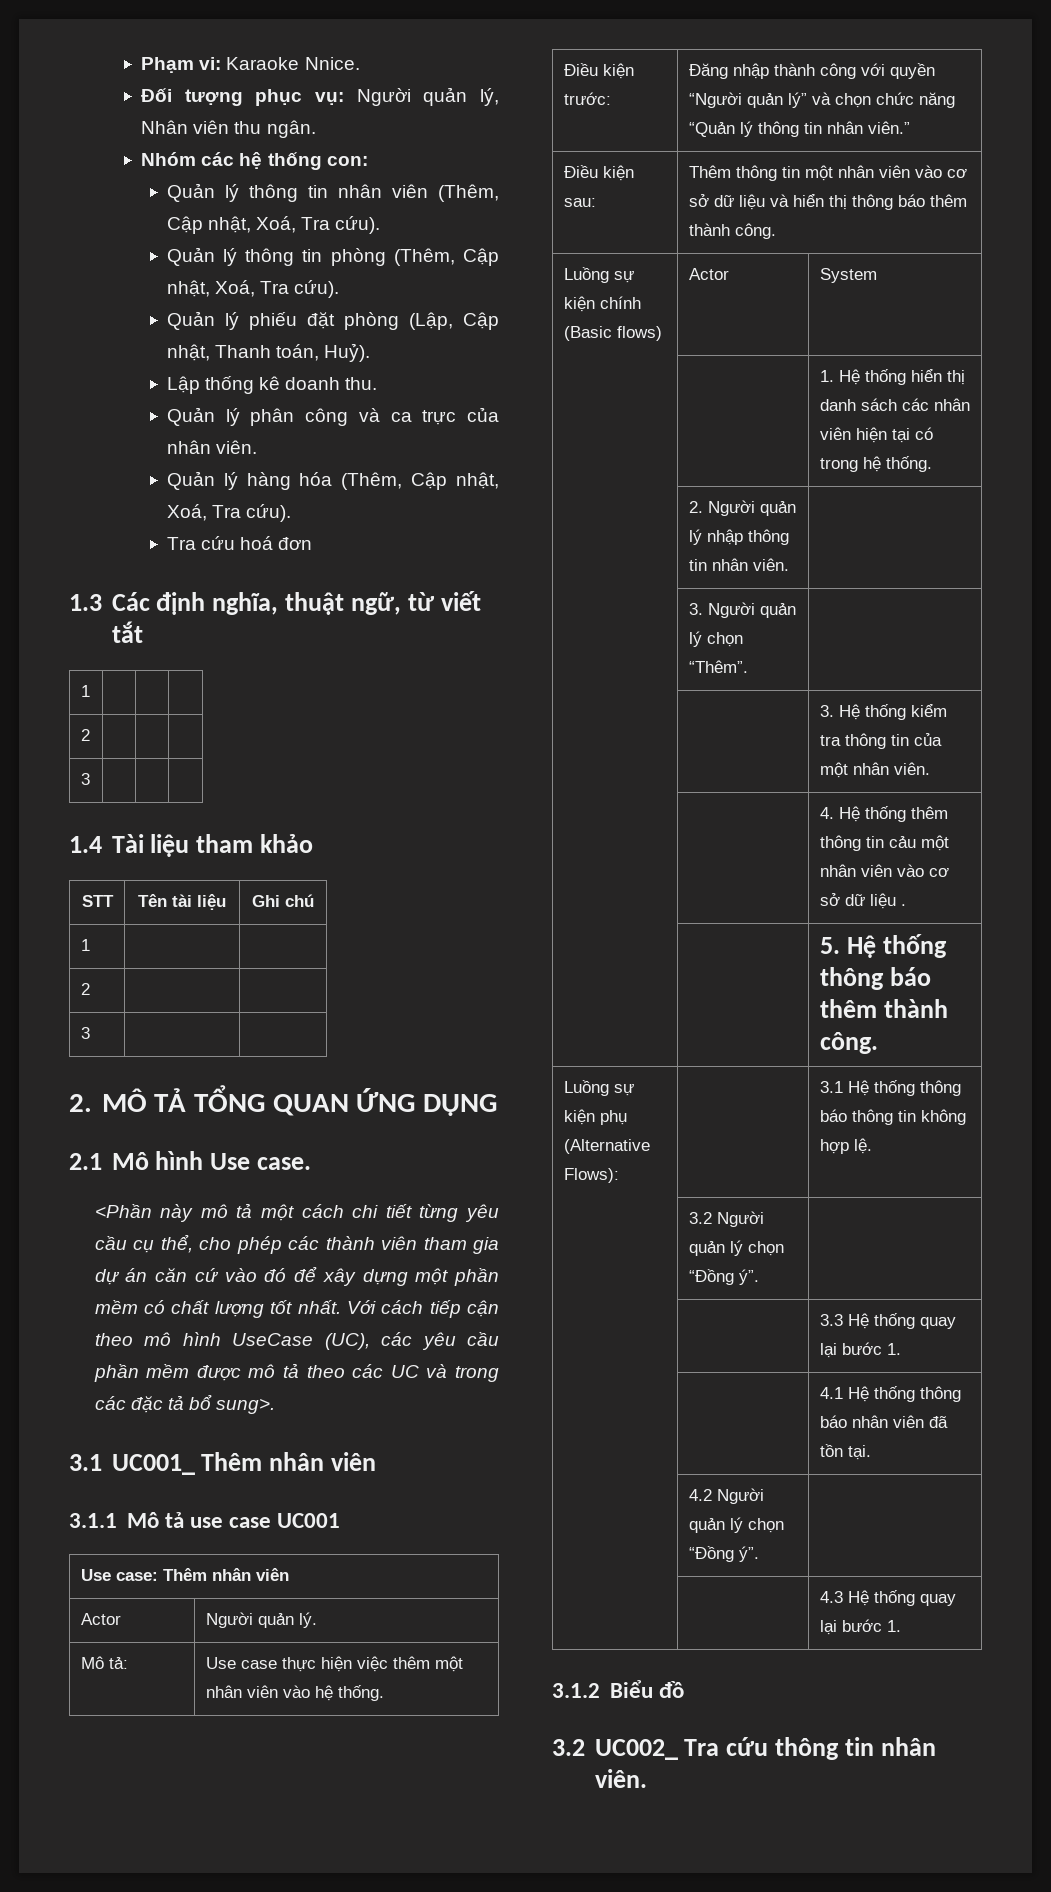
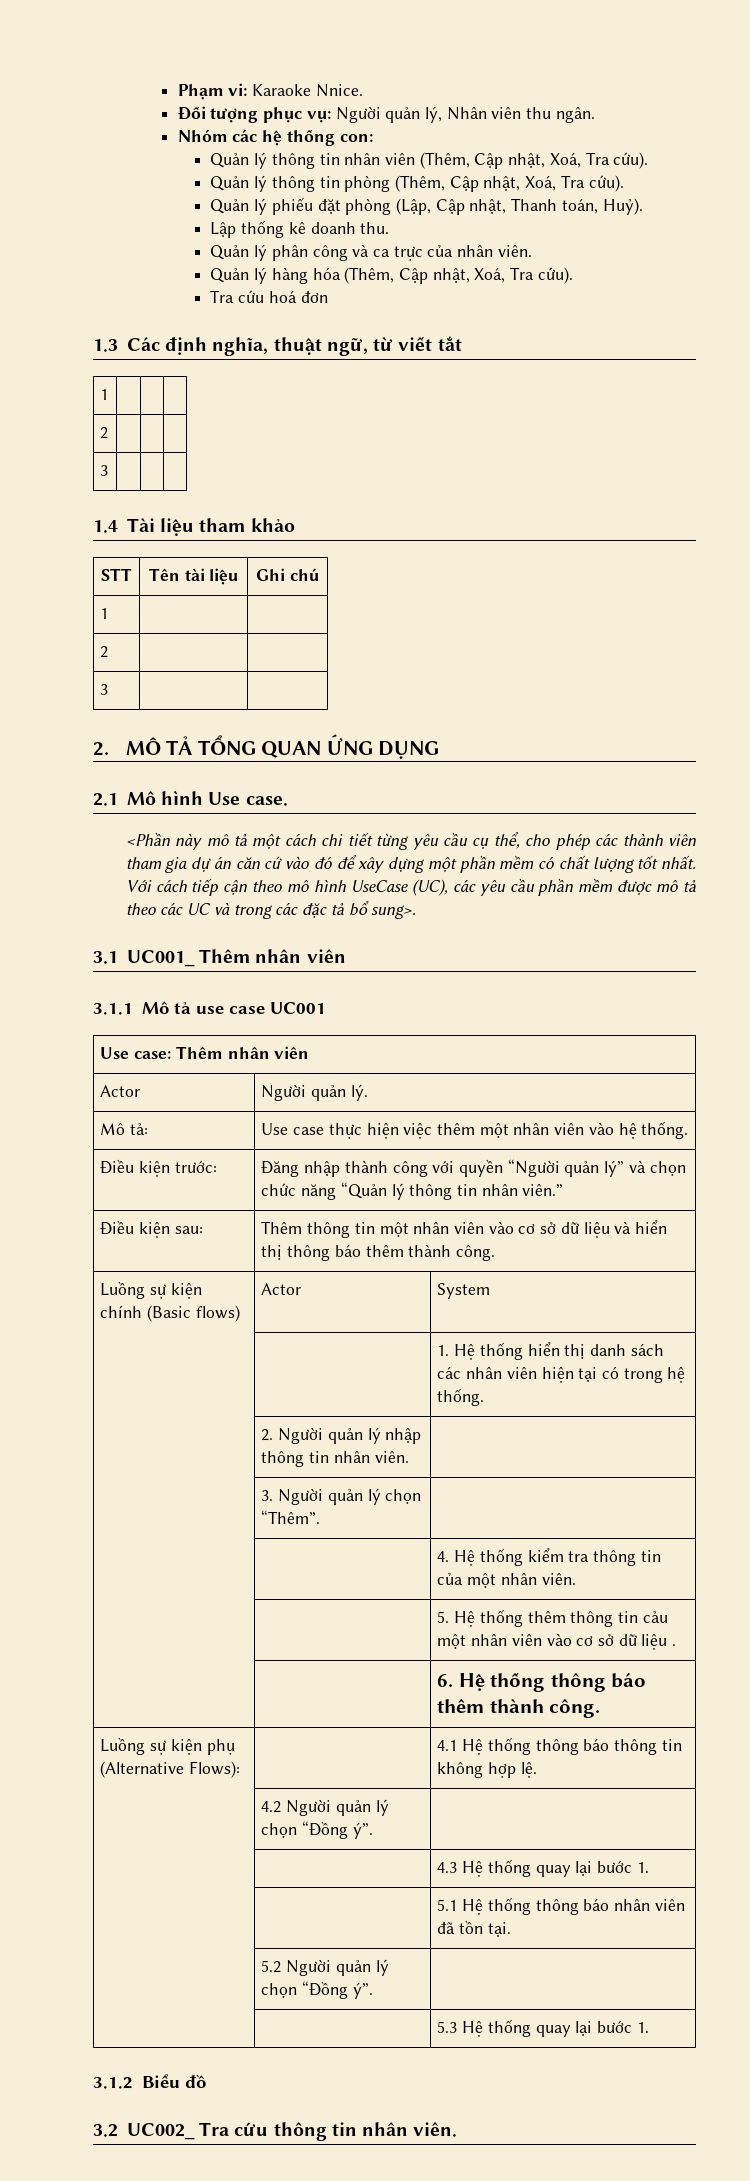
- | | 3. Hệ thống kiểm tra thông tin của một nhân viên.
+ | | 4. Hệ thống kiểm tra thông tin của một nhân viên.
- | | 4. Hệ thống thêm thông tin cảu một nhân viên vào cơ sở dữ liệu .
+ | | 5. Hệ thống thêm thông tin cảu một nhân viên vào cơ sở dữ liệu .
- | | 5. Hệ thống thông báo thêm thành công.
+ | | 6. Hệ thống thông báo thêm thành công.
- Luồng sự kiện phụ (Alternative Flows): | | 3.1 Hệ thống thông báo thông tin không hợp lệ.
+ Luồng sự kiện phụ (Alternative Flows): | | 4.1 Hệ thống thông báo thông tin không hợp lệ.
- | 3.2 Người quản lý chọn “Đồng ý”. |
- | | 3.3 Hệ thống quay lại bước 1.
- | | 4.1 Hệ thống thông báo nhân viên đã tồn tại.
+ | | 5.1 Hệ thống thông báo nhân viên đã tồn tại.
+ | 5.2 Người quản lý chọn “Đồng ý”. |
+ | | 5.3 Hệ thống quay lại bước 1.

